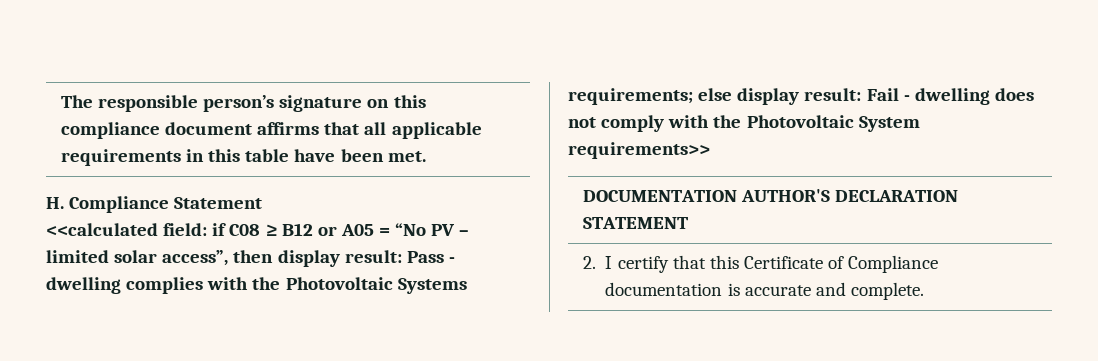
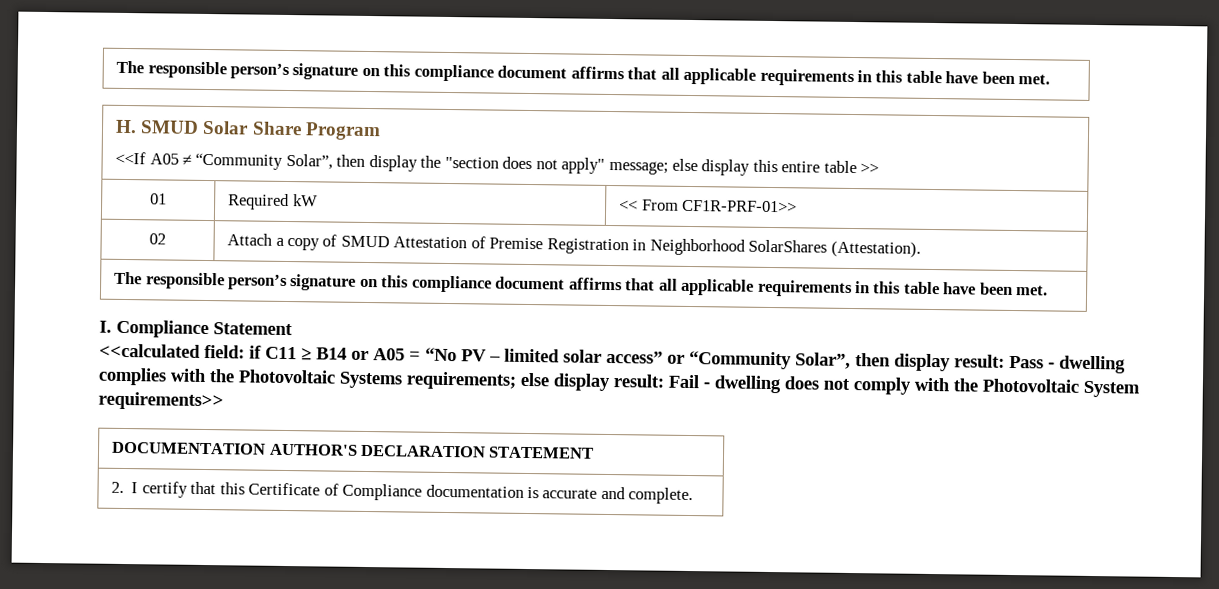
- H. Compliance Statement
+ H. SMUD Solar Share Program
+ <<If A05 ≠ “Community Solar”, then display the "section does not apply" message; else display this entire table >>
+ 01 | Required kW | << From CF1R-PRF-01>>
+ 02 | Attach a copy of SMUD Attestation of Premise Registration in Neighborhood SolarShares (Attestation).
+ The responsible person’s signature on this compliance document affirms that all applicable requirements in this table have been met.
+ I. Compliance Statement
- <<calculated field: if C08 ≥ B12 or A05 = “No PV – limited solar access”, then display result: Pass - dwelling complies with the Photovoltaic Systems requirements; else display result: Fail - dwelling does not comply with the Photovoltaic System requirements>>
+ <<calculated field: if C11 ≥ B14 or A05 = “No PV – limited solar access” or “Community Solar”, then display result: Pass - dwelling complies with the Photovoltaic Systems requirements; else display result: Fail - dwelling does not comply with the Photovoltaic System requirements>>

